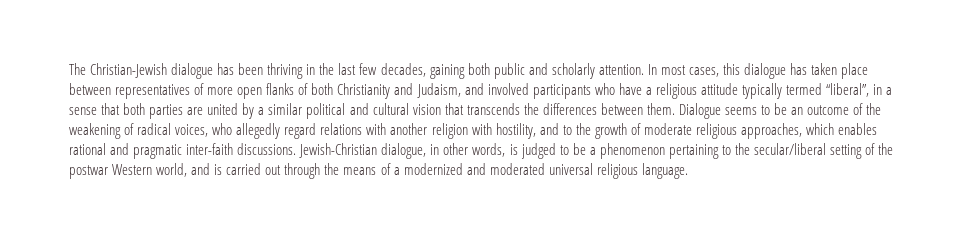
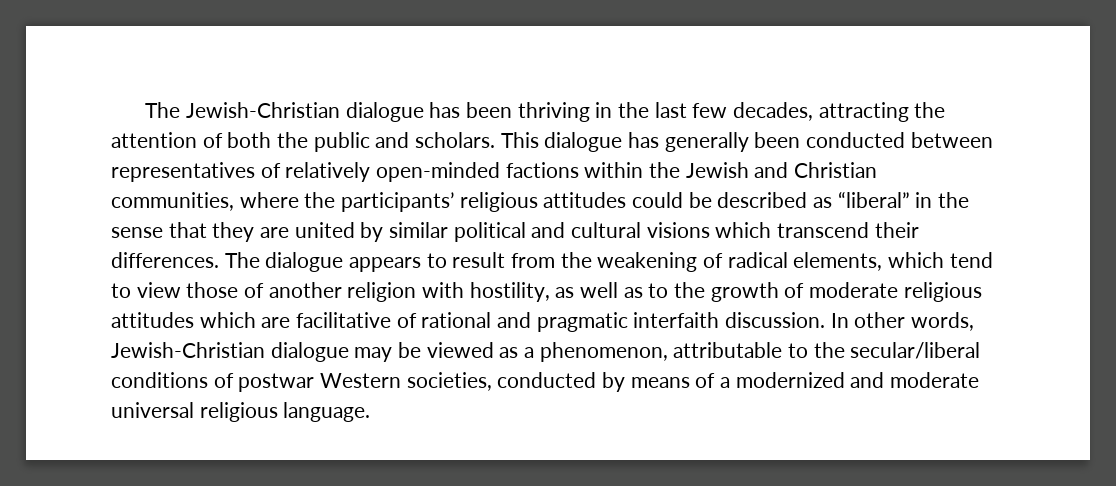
- The Christian-Jewish dialogue has been thriving in the last few decades, gaining both public and scholarly attention. In most cases, this dialogue has taken place between representatives of more open flanks of both Christianity and Judaism, and involved participants who have a religious attitude typically termed “liberal”, in a sense that both parties are united by a similar political and cultural vision that transcends the differences between them. Dialogue seems to be an outcome of the weakening of radical voices, who allegedly regard relations with another religion with hostility, and to the growth of moderate religious approaches, which enables rational and pragmatic inter-faith discussions. Jewish-Christian dialogue, in other words, is judged to be a phenomenon pertaining to the secular/liberal setting of the postwar Western world, and is carried out through the means of a modernized and moderated universal religious language.
+ The Jewish-Christian dialogue has been thriving in the last few decades, attracting the attention of both the public and scholars. This dialogue has generally been conducted between representatives of relatively open-minded factions within the Jewish and Christian communities, where the participants’ religious attitudes could be described as “liberal” in the sense that they are united by similar political and cultural visions which transcend their differences. The dialogue appears to result from the weakening of radical elements, which tend to view those of another religion with hostility, as well as to the growth of moderate religious attitudes which are facilitative of rational and pragmatic interfaith discussion. In other words, Jewish-Christian dialogue may be viewed as a phenomenon, attributable to the secular/liberal conditions of postwar Western societies, conducted by means of a modernized and moderate universal religious language.

